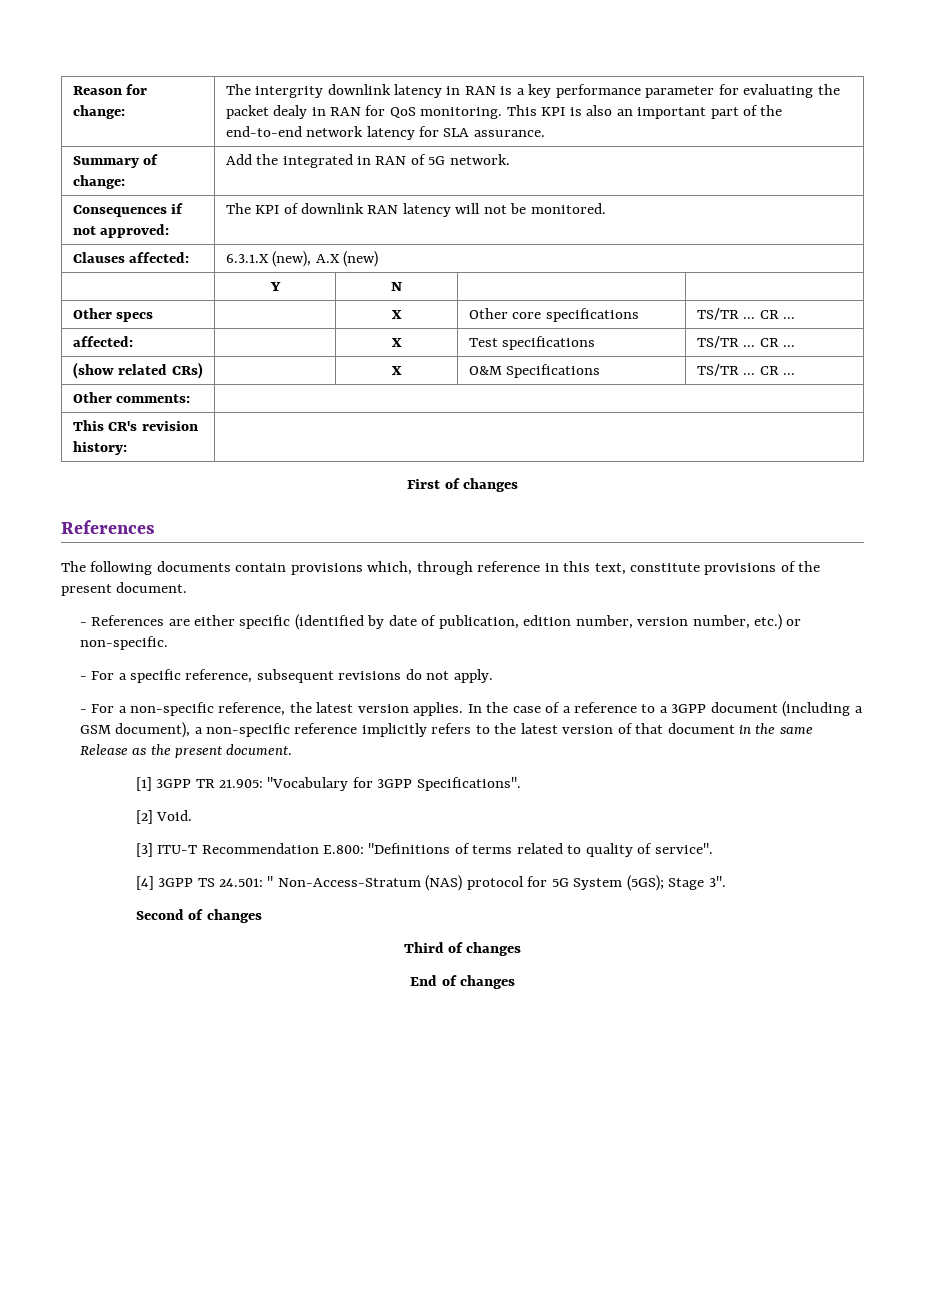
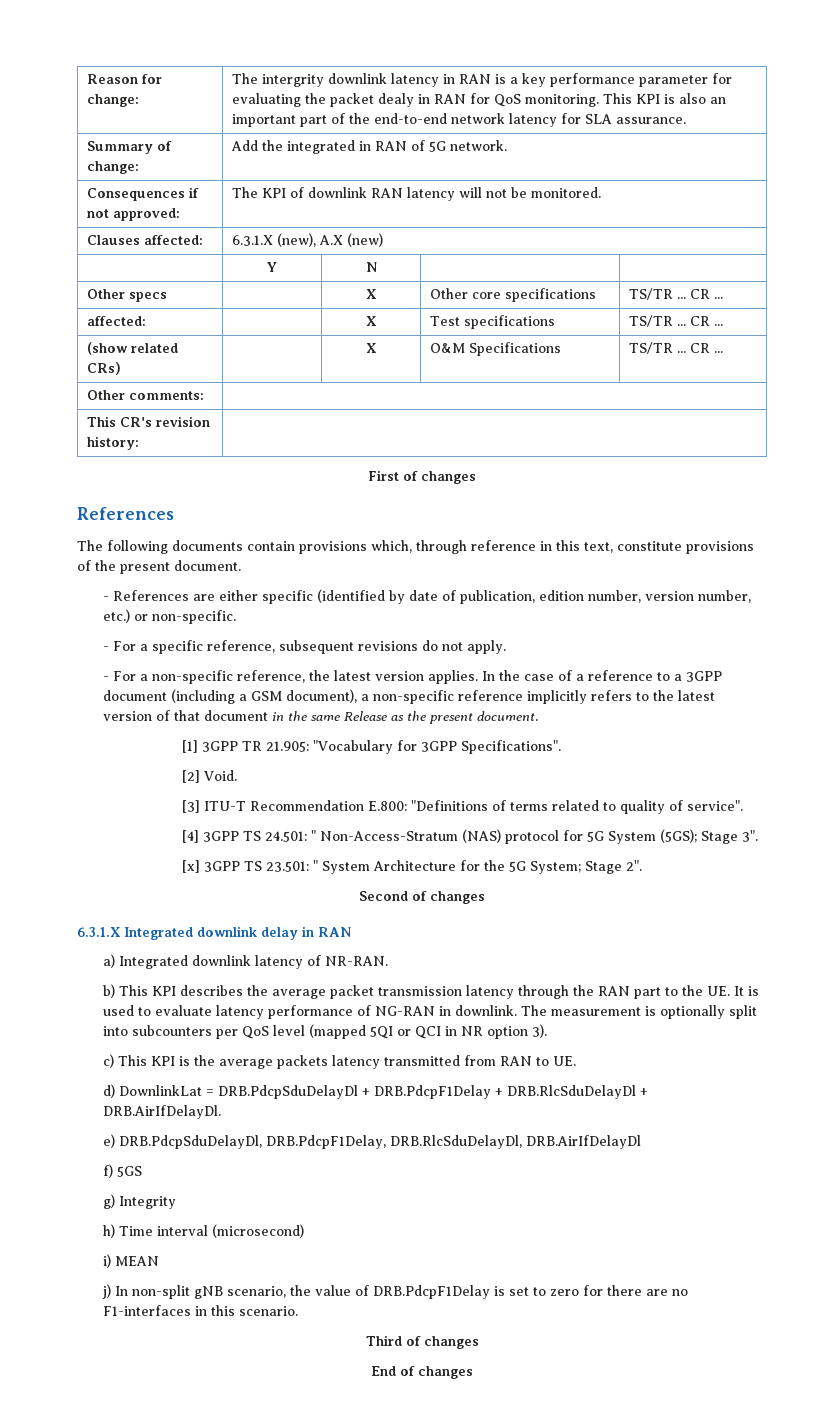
+ [x] 3GPP TS 23.501: " System Architecture for the 5G System; Stage 2".
  Second of changes
+ 6.3.1.X Integrated downlink delay in RAN
+ a) Integrated downlink latency of NR-RAN.
+ b) This KPI describes the average packet transmission latency through the RAN part to the UE. It is used to evaluate latency performance of NG-RAN in downlink. The measurement is optionally split into subcounters per QoS level (mapped 5QI or QCI in NR option 3).
+ c) This KPI is the average packets latency transmitted from RAN to UE.
+ d) DownlinkLat = DRB.PdcpSduDelayDl + DRB.PdcpF1Delay + DRB.RlcSduDelayDl + DRB.AirIfDelayDl.
+ e) DRB.PdcpSduDelayDl, DRB.PdcpF1Delay, DRB.RlcSduDelayDl, DRB.AirIfDelayDl
+ f) 5GS
+ g) Integrity
+ h) Time interval (microsecond)
+ i) MEAN
+ j) In non-split gNB scenario, the value of DRB.PdcpF1Delay is set to zero for there are no F1-interfaces in this scenario.

